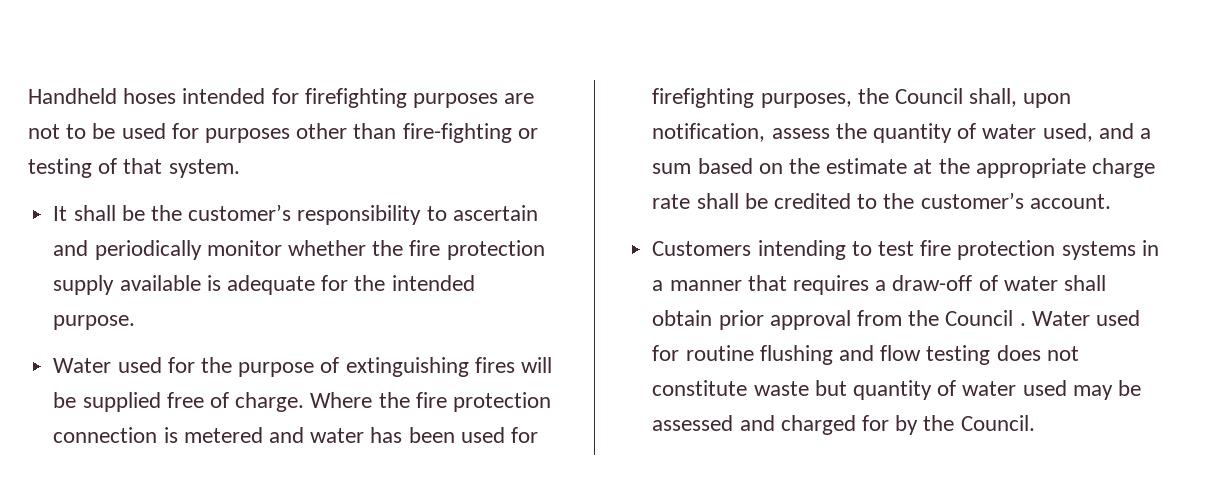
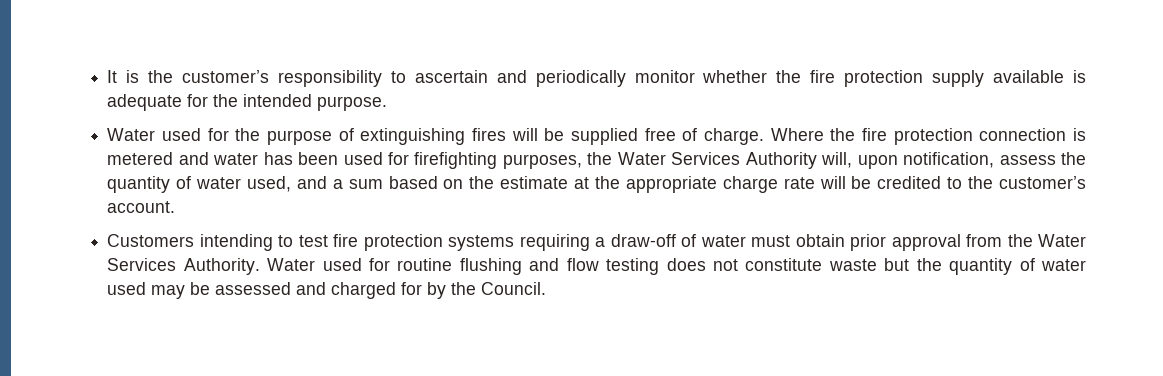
- Handheld hoses intended for firefighting purposes are not to be used for purposes other than fire-fighting or testing of that system.
- It shall be the customer’s responsibility to ascertain and periodically monitor whether the fire protection supply available is adequate for the intended purpose.
+ It is the customer’s responsibility to ascertain and periodically monitor whether the fire protection supply available is adequate for the intended purpose.
- Where the fire protection connection is metered and water has been used for firefighting purposes, the Council shall, upon notification, assess the quantity of water used, and a sum based on the estimate at the appropriate charge rate shall be credited to the customer’s account.
+ Where the fire protection connection is metered and water has been used for firefighting purposes, the Water Services Authority will, upon notification, assess the quantity of water used, and a sum based on the estimate at the appropriate charge rate will be credited to the customer’s account.
- Customers intending to test fire protection systems in a manner that requires a draw-off of water shall obtain prior approval from the Council .
+ Customers intending to test fire protection systems requiring a draw-off of water must obtain prior approval from the Water Services Authority.
- Water used for routine flushing and flow testing does not constitute waste but quantity of water used may be assessed and charged for by the Council.
+ Water used for routine flushing and flow testing does not constitute waste but the quantity of water used may be assessed and charged for by the Council.

